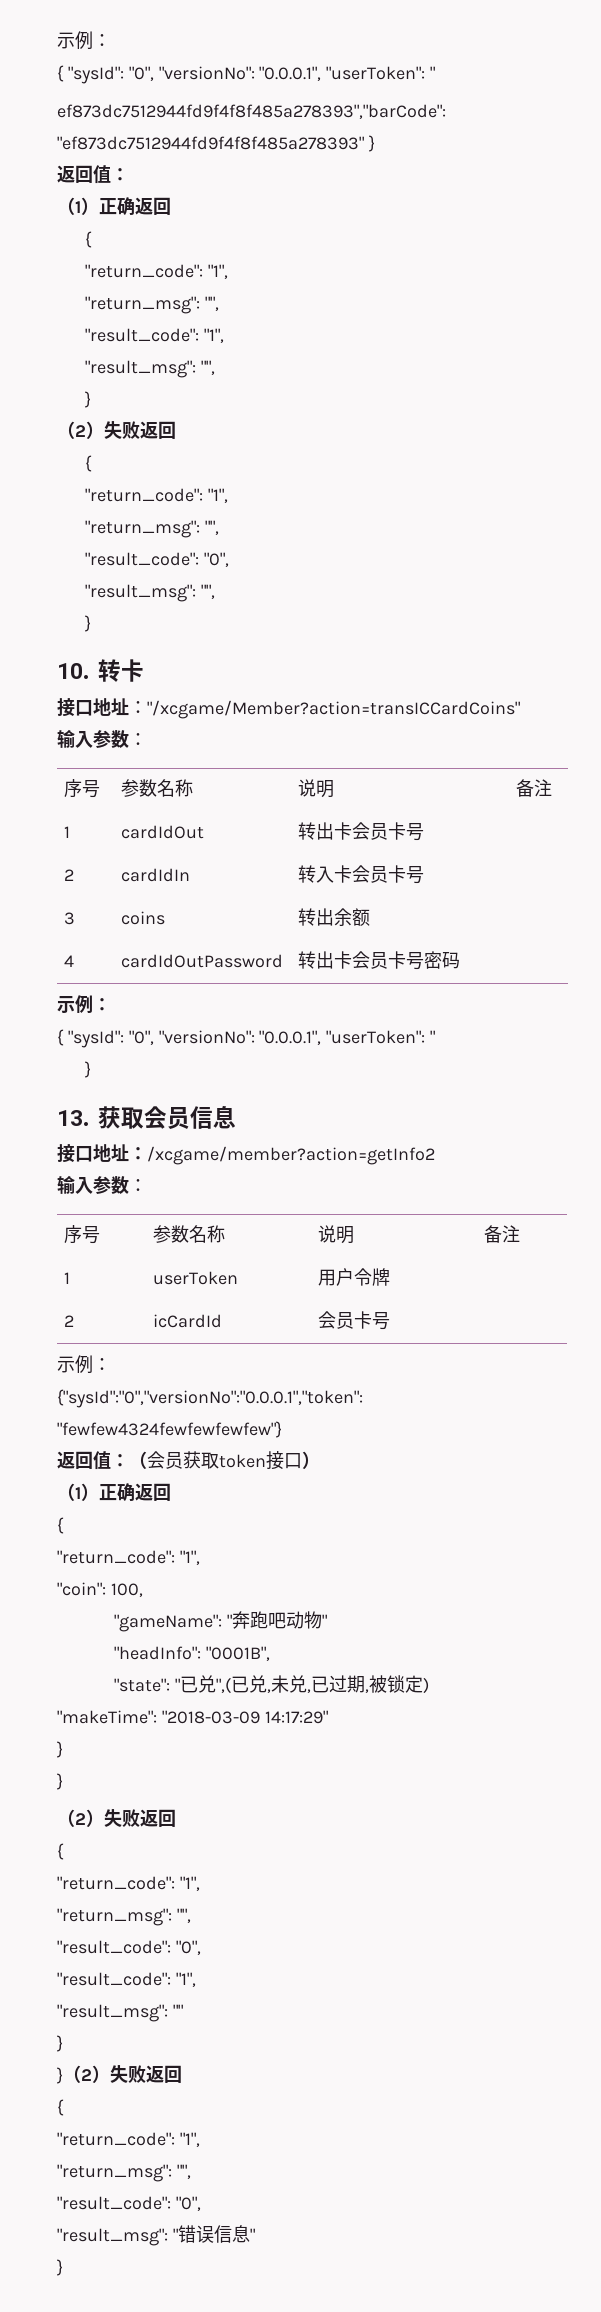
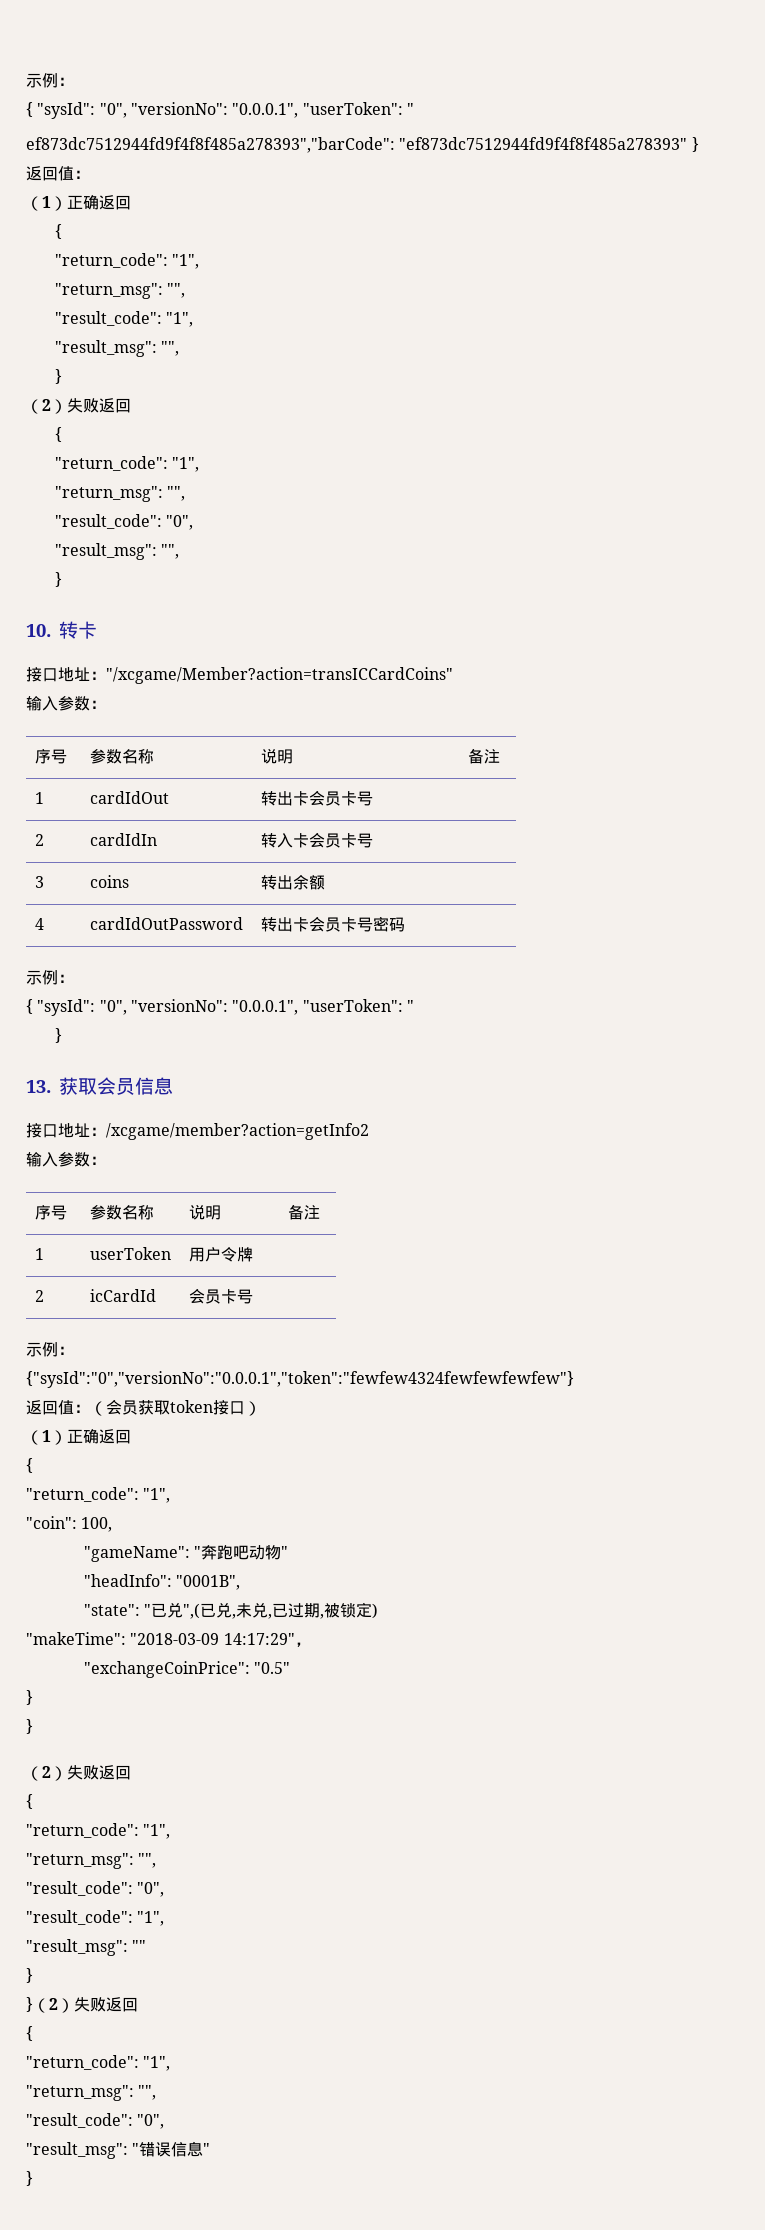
- "makeTime": "2018-03-09 14:17:29"
+ "makeTime": "2018-03-09 14:17:29"，
+ "exchangeCoinPrice": "0.5"

